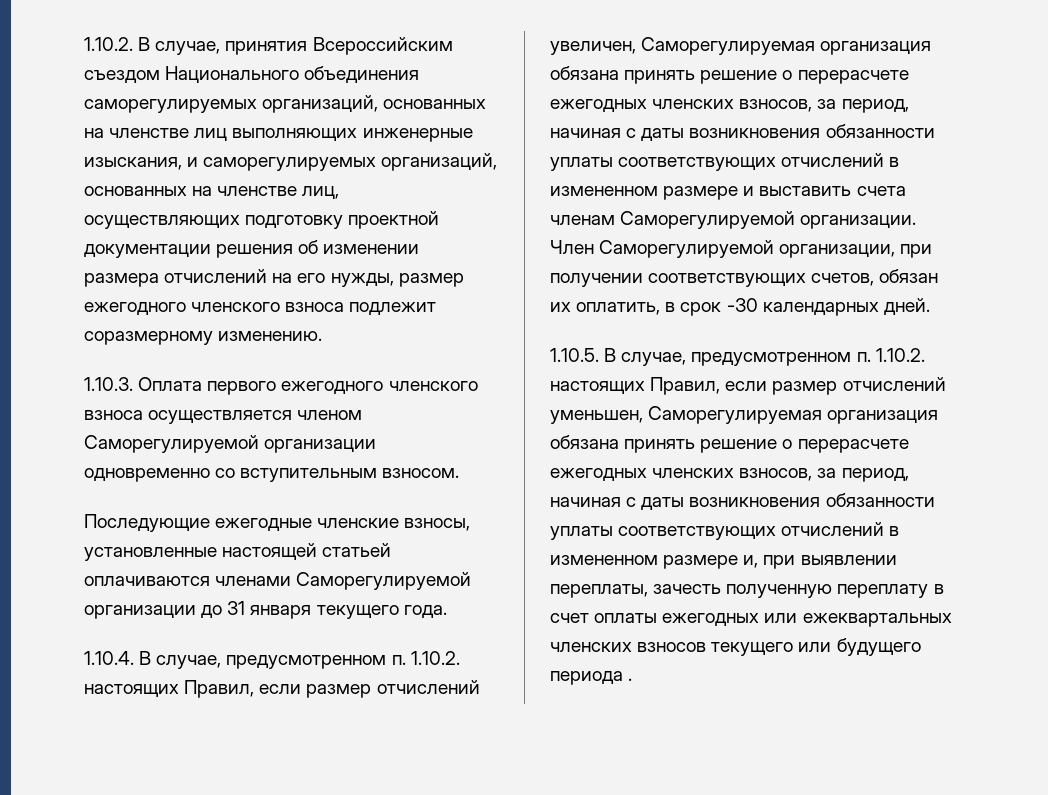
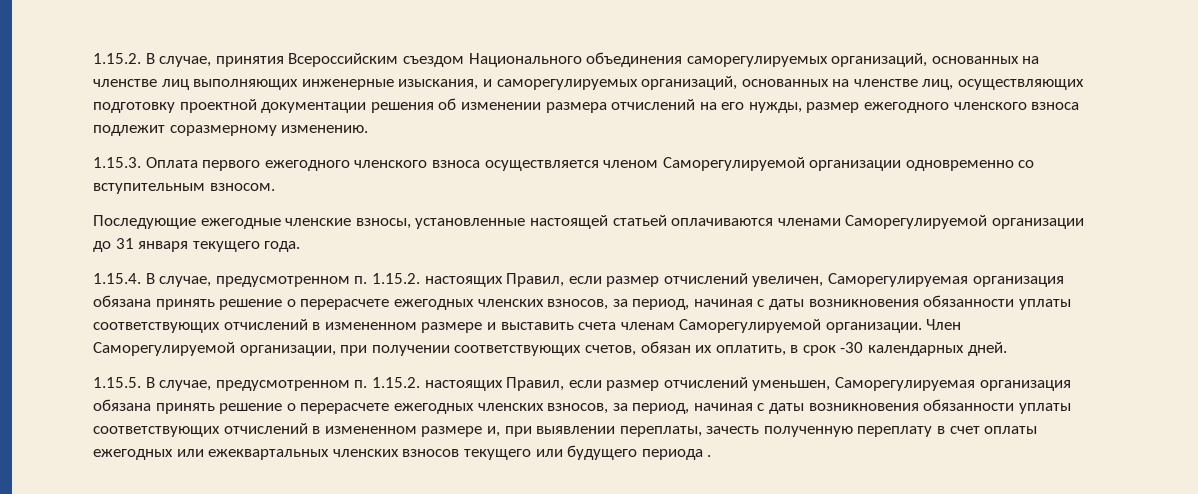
- 1.10.2. В случае, принятия Всероссийским съездом Национального объединения саморегулируемых организаций, основанных на членстве лиц выполняющих инженерные изыскания, и саморегулируемых организаций, основанных на членстве лиц, осуществляющих подготовку проектной документации решения об изменении размера отчислений на его нужды, размер ежегодного членского взноса подлежит соразмерному изменению.
+ 1.15.2. В случае, принятия Всероссийским съездом Национального объединения саморегулируемых организаций, основанных на членстве лиц выполняющих инженерные изыскания, и саморегулируемых организаций, основанных на членстве лиц, осуществляющих подготовку проектной документации решения об изменении размера отчислений на его нужды, размер ежегодного членского взноса подлежит соразмерному изменению.
- 1.10.3. Оплата первого ежегодного членского взноса осуществляется членом Саморегулируемой организации одновременно со вступительным взносом.
+ 1.15.3. Оплата первого ежегодного членского взноса осуществляется членом Саморегулируемой организации одновременно со вступительным взносом.
- 1.10.4. В случае, предусмотренном п. 1.10.2. настоящих Правил, если размер отчислений увеличен, Саморегулируемая организация обязана принять решение о перерасчете ежегодных членских взносов, за период, начиная с даты возникновения обязанности уплаты соответствующих отчислений в измененном размере и выставить счета членам Саморегулируемой организации.
+ 1.15.4. В случае, предусмотренном п. 1.15.2. настоящих Правил, если размер отчислений увеличен, Саморегулируемая организация обязана принять решение о перерасчете ежегодных членских взносов, за период, начиная с даты возникновения обязанности уплаты соответствующих отчислений в измененном размере и выставить счета членам Саморегулируемой организации.
- 1.10.5. В случае, предусмотренном п. 1.10.2. настоящих Правил, если размер отчислений уменьшен, Саморегулируемая организация обязана принять решение о перерасчете ежегодных членских взносов, за период, начиная с даты возникновения обязанности уплаты соответствующих отчислений в измененном размере и, при выявлении переплаты, зачесть полученную переплату в счет оплаты ежегодных или ежеквартальных членских взносов текущего или будущего периода .
+ 1.15.5. В случае, предусмотренном п. 1.15.2. настоящих Правил, если размер отчислений уменьшен, Саморегулируемая организация обязана принять решение о перерасчете ежегодных членских взносов, за период, начиная с даты возникновения обязанности уплаты соответствующих отчислений в измененном размере и, при выявлении переплаты, зачесть полученную переплату в счет оплаты ежегодных или ежеквартальных членских взносов текущего или будущего периода .

